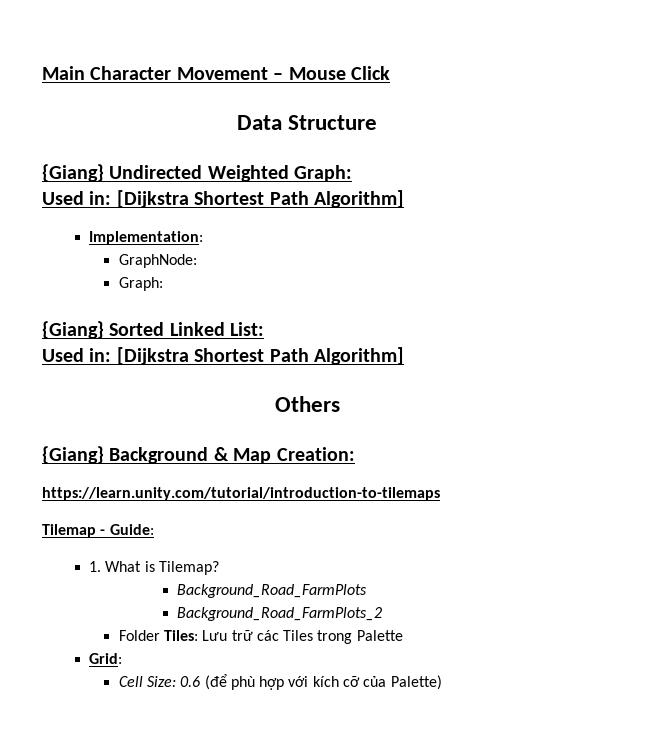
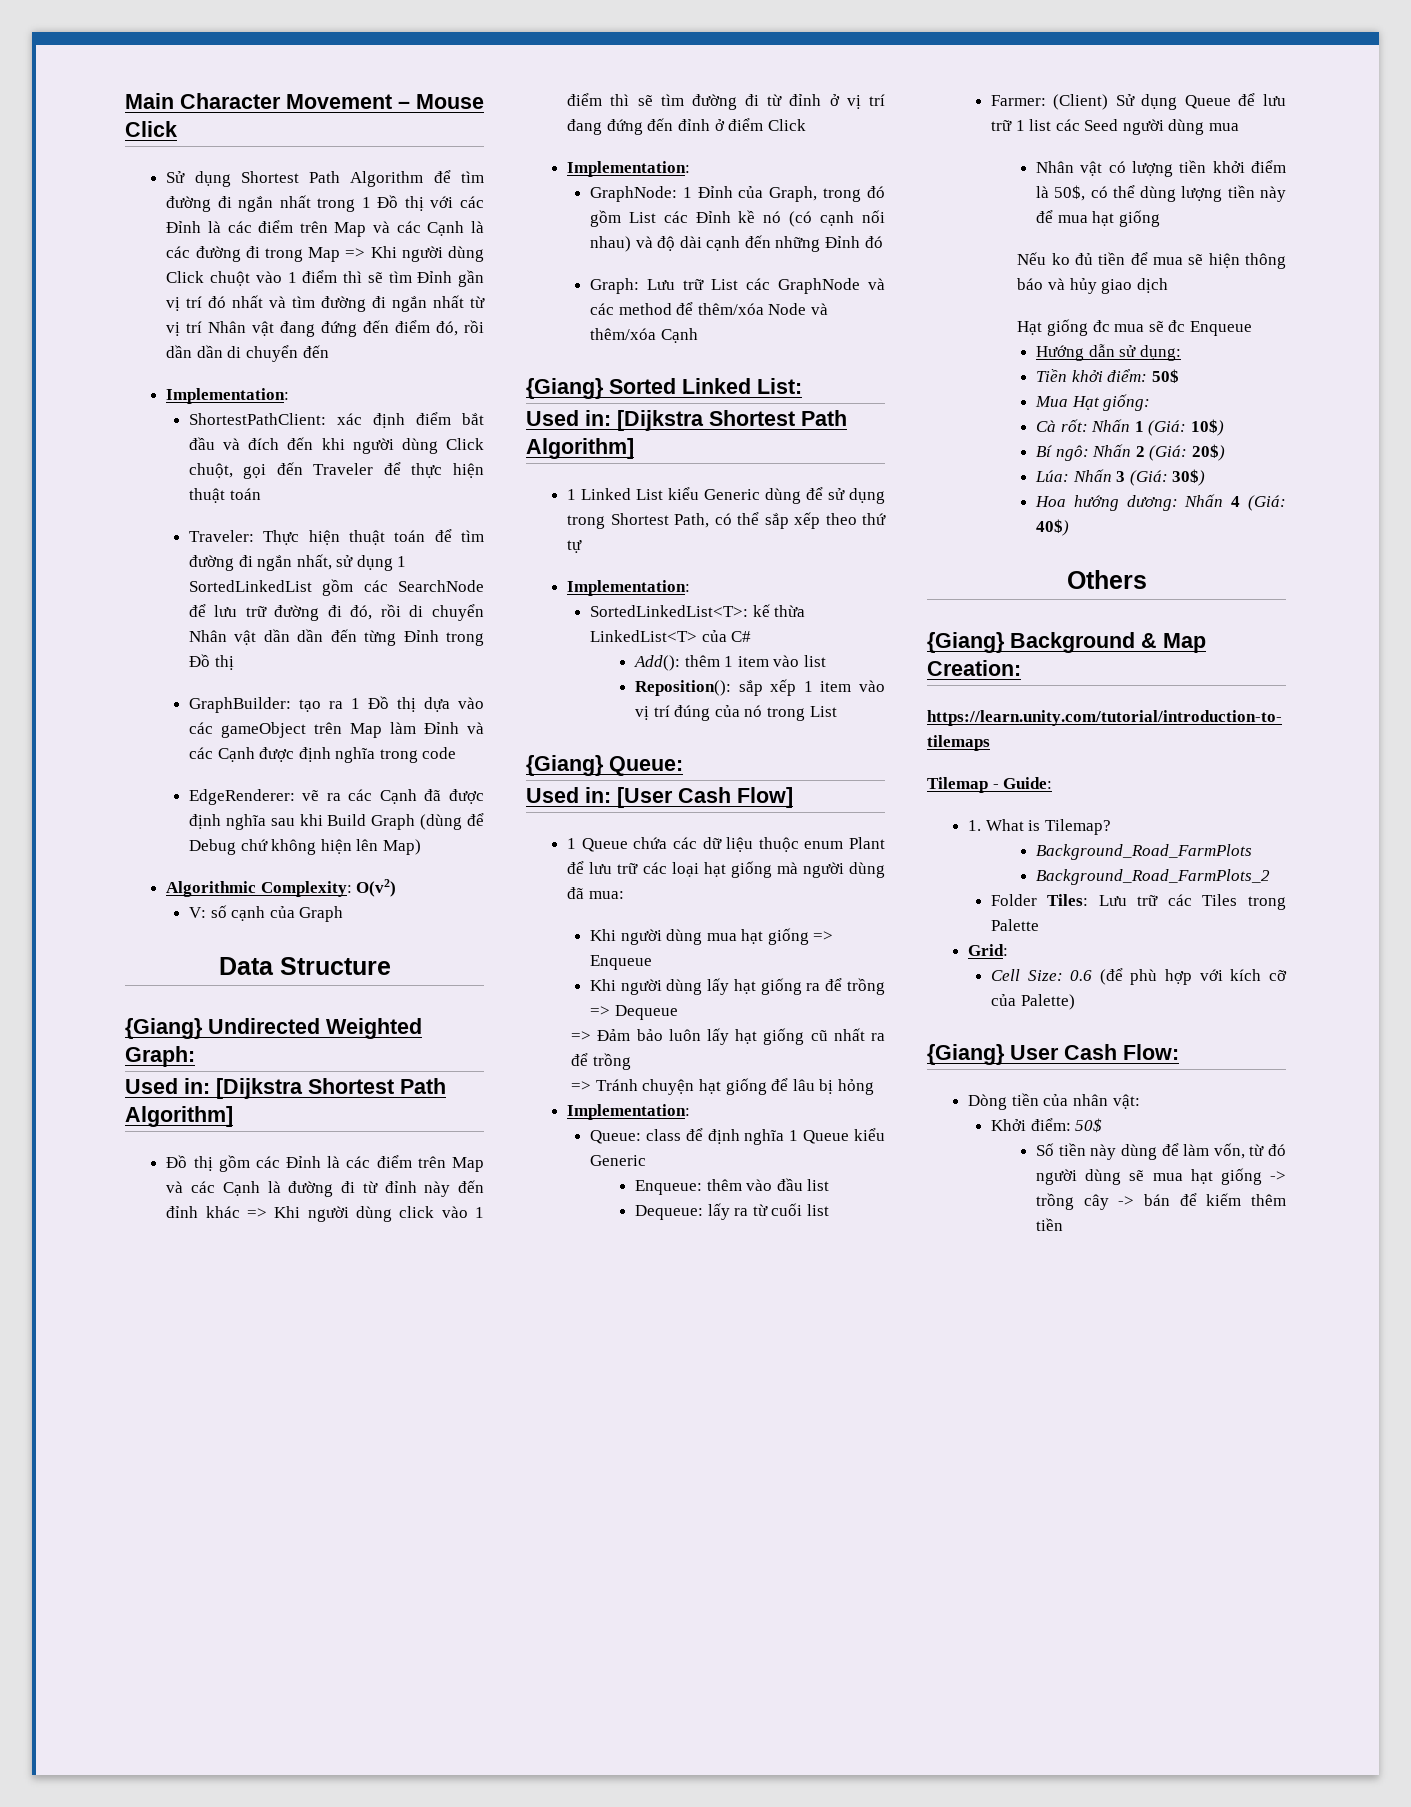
+ Sử dụng Shortest Path Algorithm để tìm đường đi ngắn nhất trong 1 Đồ thị với các Đỉnh là các điểm trên Map và các Cạnh là các đường đi trong Map => Khi người dùng Click chuột vào 1 điểm thì sẽ tìm Đỉnh gần vị trí đó nhất và tìm đường đi ngắn nhất từ vị trí Nhân vật đang đứng đến điểm đó, rồi dần dần di chuyển đến
+ Implementation:
+ ShortestPathClient: xác định điểm bắt đầu và đích đến khi người dùng Click chuột, gọi đến Traveler để thực hiện thuật toán
+ Traveler: Thực hiện thuật toán để tìm đường đi ngắn nhất, sử dụng 1 SortedLinkedList gồm các SearchNode để lưu trữ đường đi đó, rồi di chuyển Nhân vật dần dần đến từng Đỉnh trong Đồ thị
+ GraphBuilder: tạo ra 1 Đồ thị dựa vào các gameObject trên Map làm Đỉnh và các Cạnh được định nghĩa trong code
+ EdgeRenderer: vẽ ra các Cạnh đã được định nghĩa sau khi Build Graph (dùng để Debug chứ không hiện lên Map)
+ Algorithmic Complexity: O(v2)
+ V: số cạnh của Graph
+ Đồ thị gồm các Đỉnh là các điểm trên Map và các Cạnh là đường đi từ đỉnh này đến đỉnh khác => Khi người dùng click vào 1 điểm thì sẽ tìm đường đi từ đỉnh ở vị trí đang đứng đến đỉnh ở điểm Click
  Implementation:
- GraphNode:
- Graph:
+ GraphNode: 1 Đỉnh của Graph, trong đó gồm List các Đỉnh kề nó (có cạnh nối nhau) và độ dài cạnh đến những Đỉnh đó
+ Graph: Lưu trữ List các GraphNode và các method để thêm/xóa Node và thêm/xóa Cạnh
+ 1 Linked List kiểu Generic dùng để sử dụng trong Shortest Path, có thể sắp xếp theo thứ tự
+ Implementation:
+ SortedLinkedList<T>: kế thừa LinkedList<T> của C#
+ Add(): thêm 1 item vào list
+ Reposition(): sắp xếp 1 item vào vị trí đúng của nó trong List
+ {Giang} Queue:
+ Used in: [User Cash Flow]
+ 1 Queue chứa các dữ liệu thuộc enum Plant để lưu trữ các loại hạt giống mà người dùng đã mua:
+ Khi người dùng mua hạt giống => Enqueue
+ Khi người dùng lấy hạt giống ra để trồng => Dequeue
+ => Đảm bảo luôn lấy hạt giống cũ nhất ra để trồng
+ => Tránh chuyện hạt giống để lâu bị hỏng
+ Implementation:
+ Queue: class để định nghĩa 1 Queue kiểu Generic
+ Enqueue: thêm vào đầu list
+ Dequeue: lấy ra từ cuối list
+ Farmer: (Client) Sử dụng Queue để lưu trữ 1 list các Seed người dùng mua
+ Nhân vật có lượng tiền khởi điểm là 50$, có thể dùng lượng tiền này để mua hạt giống
+ Nếu ko đủ tiền để mua sẽ hiện thông báo và hủy giao dịch
+ Hạt giống đc mua sẽ đc Enqueue
+ Hướng dẫn sử dụng:
+ Tiền khởi điểm: 50$
+ Mua Hạt giống:
+ Cà rốt: Nhấn 1 (Giá: 10$)
+ Bí ngô: Nhấn 2 (Giá: 20$)
+ Lúa: Nhấn 3 (Giá: 30$)
+ Hoa hướng dương: Nhấn 4 (Giá: 40$)
+ {Giang} User Cash Flow:
+ Dòng tiền của nhân vật:
+ Khởi điểm: 50$
+ Số tiền này dùng để làm vốn, từ đó người dùng sẽ mua hạt giống -> trồng cây -> bán để kiếm thêm tiền

